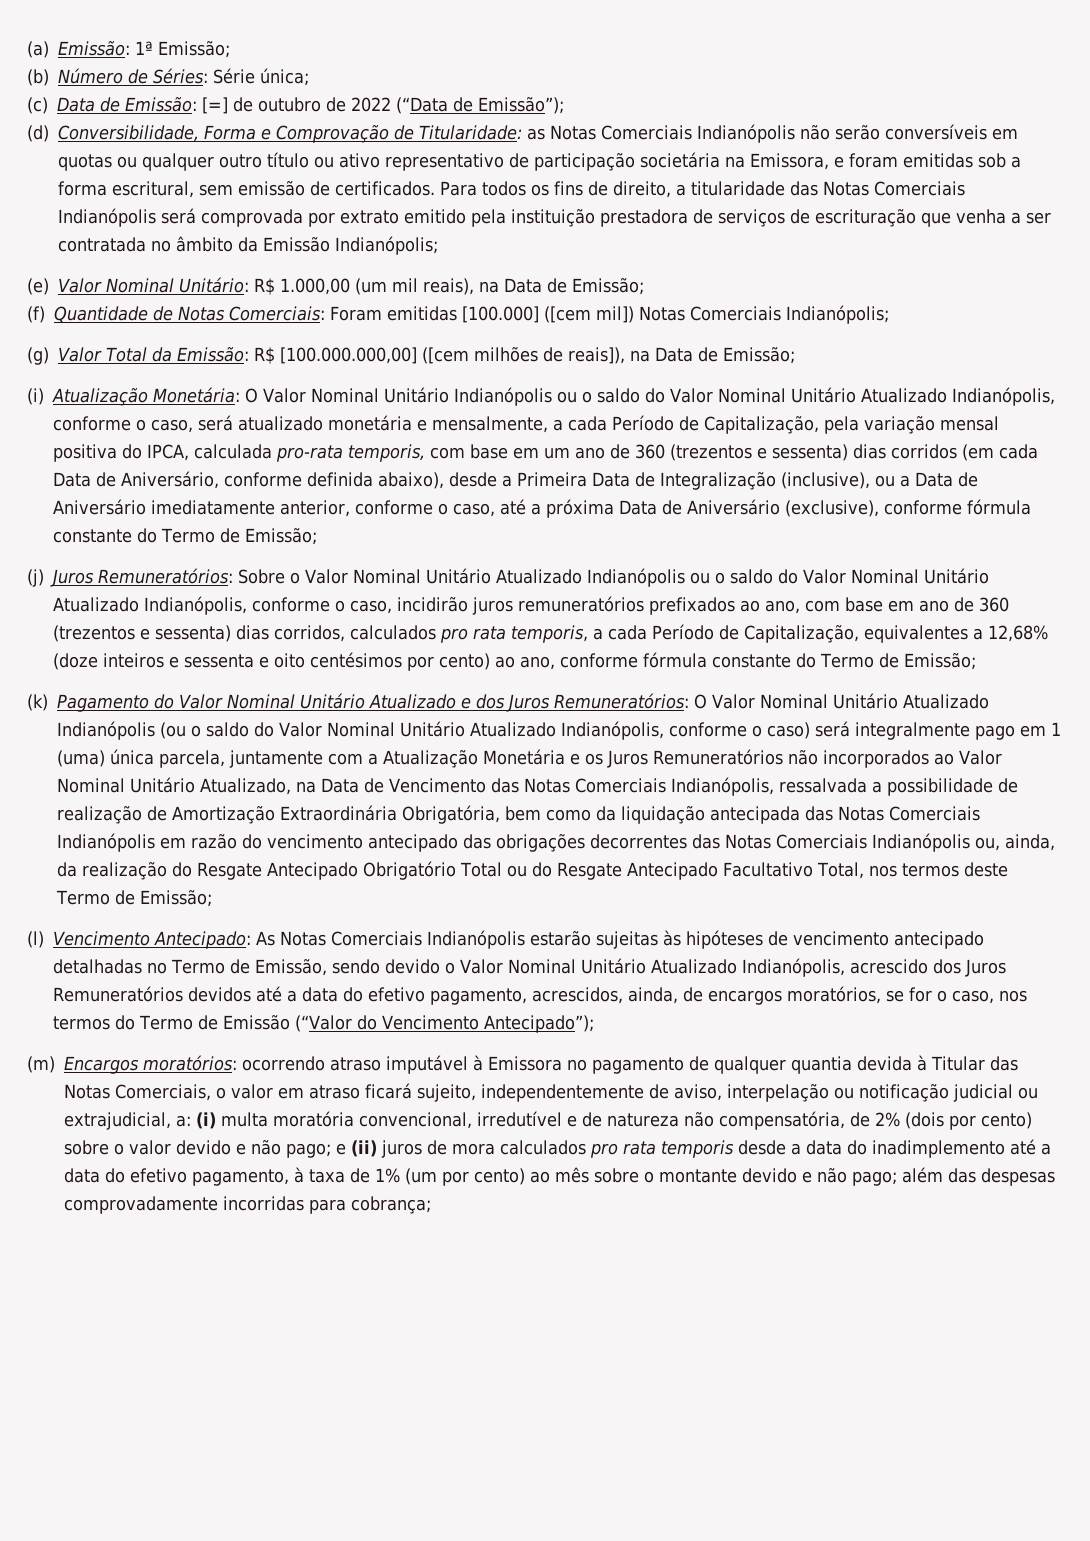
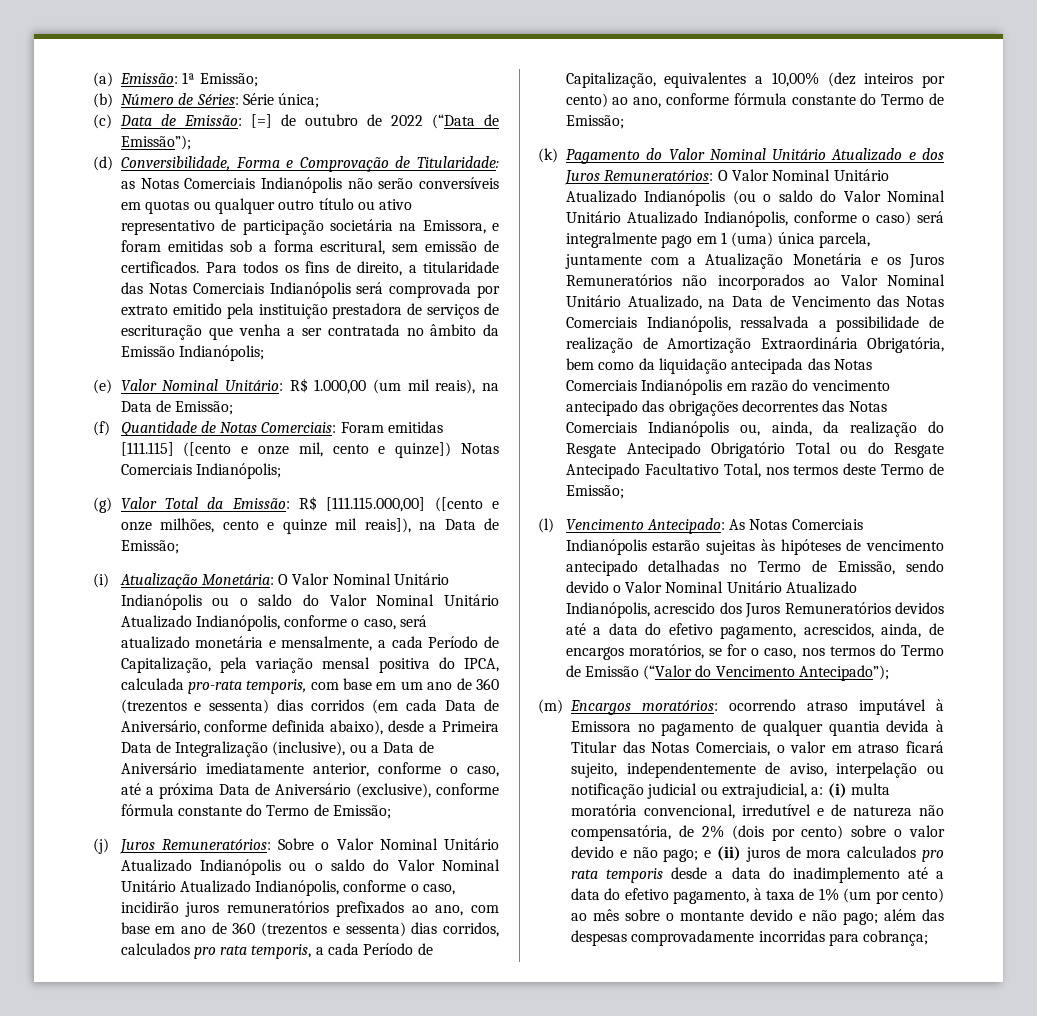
- (f) Quantidade de Notas Comerciais: Foram emitidas [100.000] ([cem mil]) Notas Comerciais Indianópolis;
+ (f) Quantidade de Notas Comerciais: Foram emitidas [111.115] ([cento e onze mil, cento e quinze]) Notas Comerciais Indianópolis;
- (g) Valor Total da Emissão: R$ [100.000.000,00] ([cem milhões de reais]), na Data de Emissão;
+ (g) Valor Total da Emissão: R$ [111.115.000,00] ([cento e onze milhões, cento e quinze mil reais]), na Data de Emissão;
- Sobre o Valor Nominal Unitário Atualizado Indianópolis ou o saldo do Valor Nominal Unitário Atualizado Indianópolis, conforme o caso, incidirão juros remuneratórios prefixados ao ano, com base em ano de 360 (trezentos e sessenta) dias corridos, calculados pro rata temporis, a cada Período de Capitalização, equivalentes a 12,68% (doze inteiros e sessenta e oito centésimos por cento) ao ano, conforme fórmula constante do Termo de Emissão;
+ Sobre o Valor Nominal Unitário Atualizado Indianópolis ou o saldo do Valor Nominal Unitário Atualizado Indianópolis, conforme o caso, incidirão juros remuneratórios prefixados ao ano, com base em ano de 360 (trezentos e sessenta) dias corridos, calculados pro rata temporis, a cada Período de Capitalização, equivalentes a 10,00% (dez inteiros por cento) ao ano, conforme fórmula constante do Termo de Emissão;

